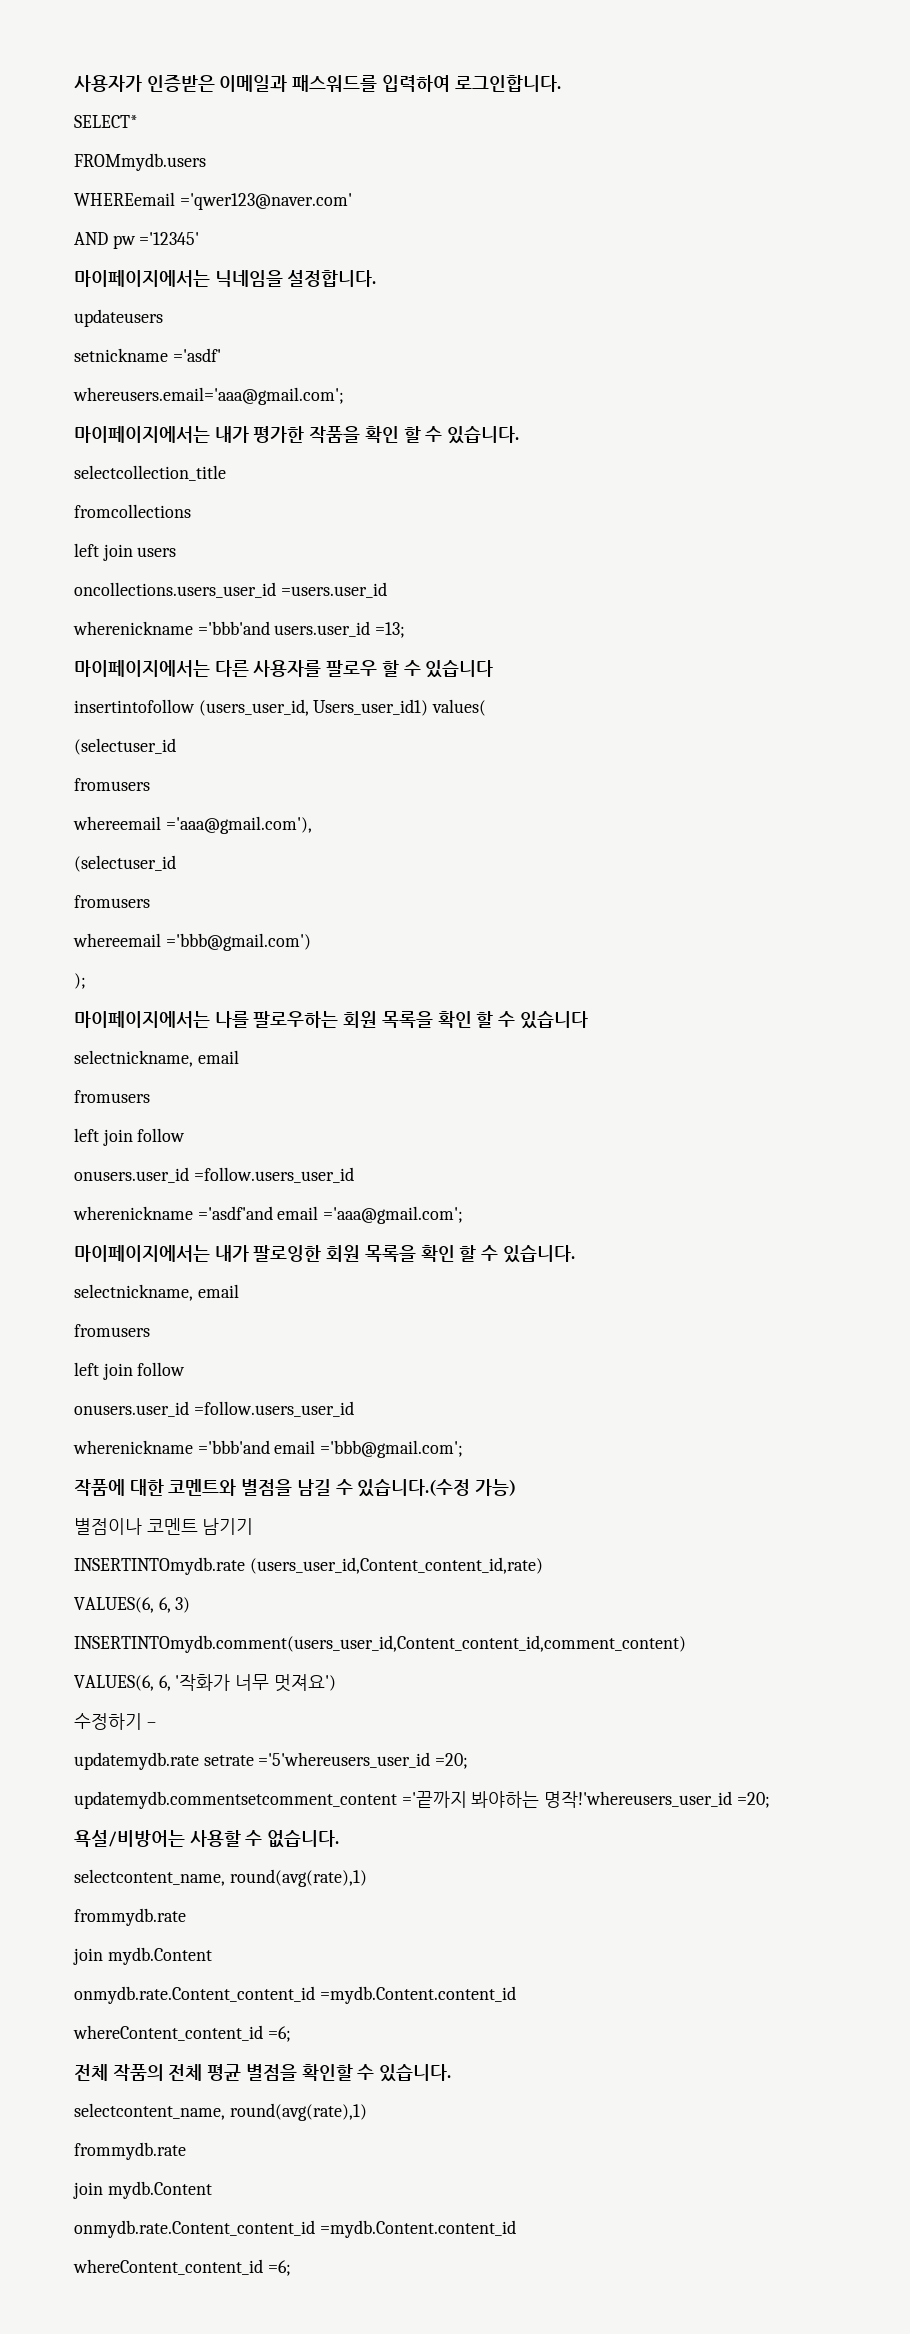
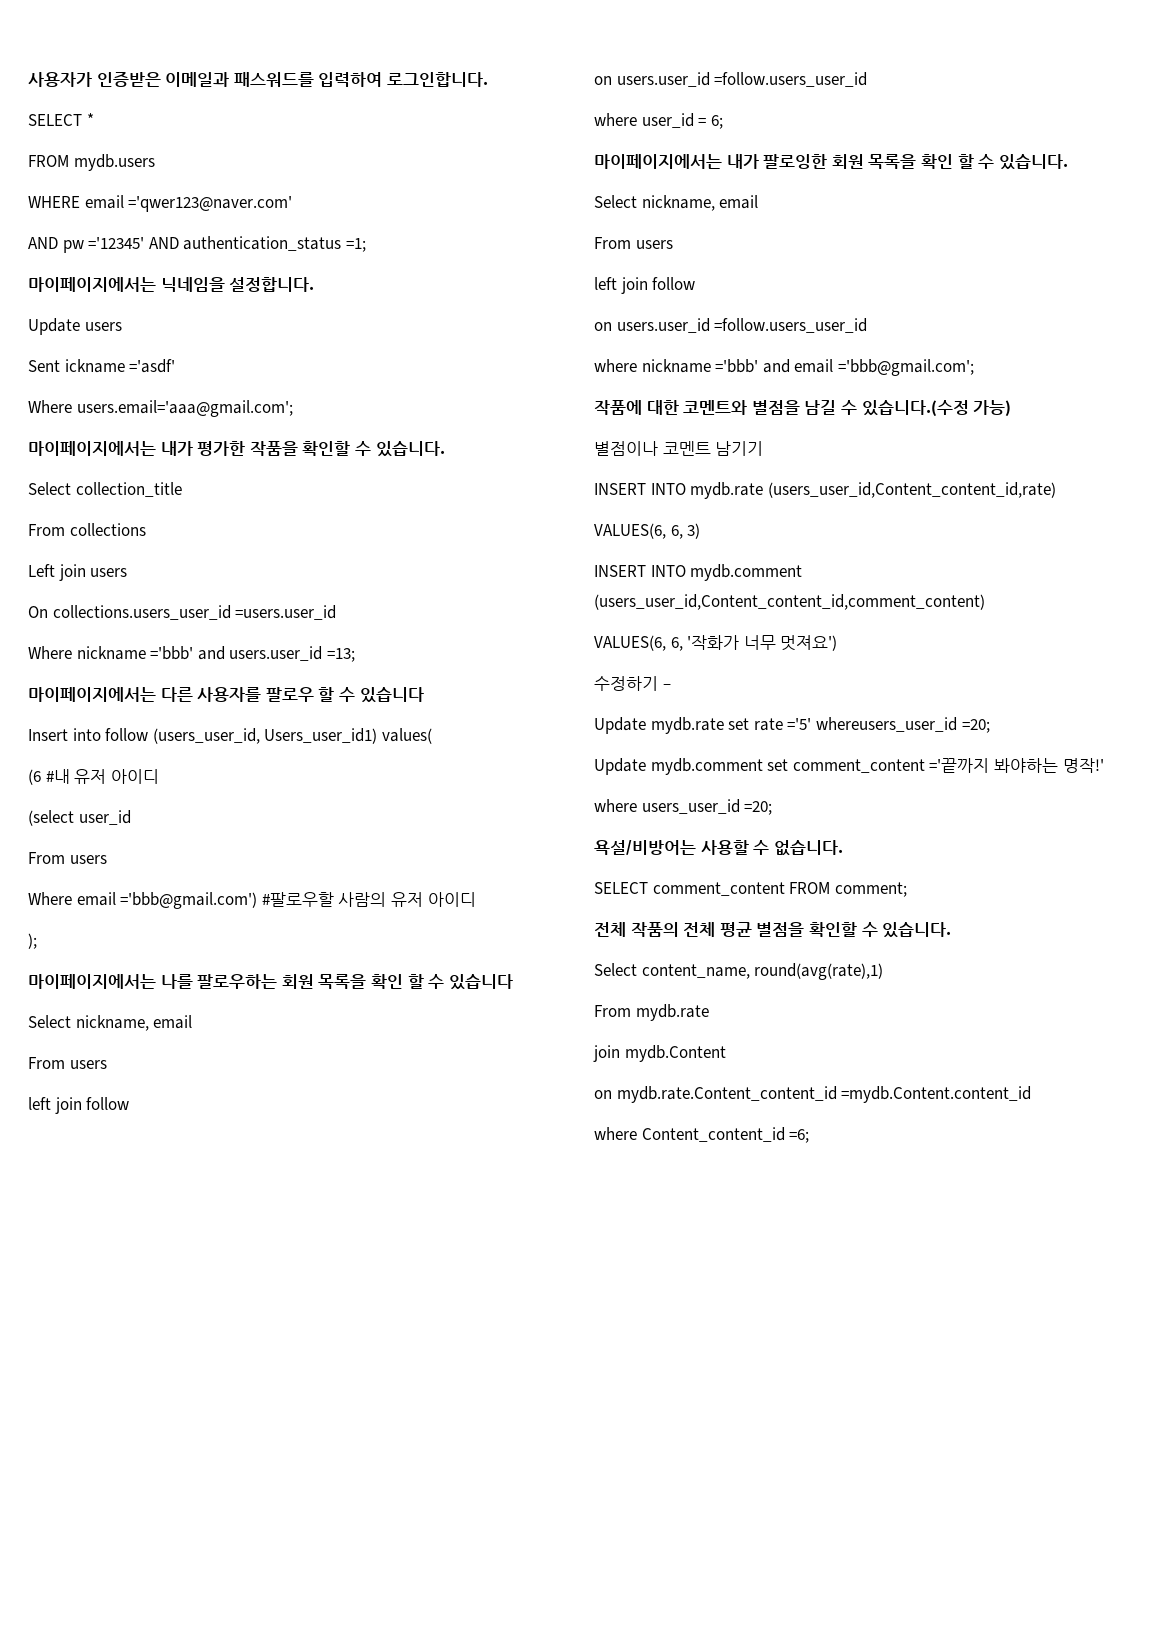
- SELECT*
- FROMmydb.users
- WHEREemail ='qwer123@naver.com'
+ SELECT *
+ FROM mydb.users
+ WHERE email ='qwer123@naver.com'
- AND pw ='12345'
+ AND pw ='12345' AND authentication_status =1;
- updateusers
- setnickname ='asdf'
+ Update users
+ Sent ickname ='asdf'
- whereusers.email='aaa@gmail.com';
+ Where users.email='aaa@gmail.com';
- 마이페이지에서는 내가 평가한 작품을 확인 할 수 있습니다.
- selectcollection_title
- fromcollections
- left join users
+ 마이페이지에서는 내가 평가한 작품을 확인할 수 있습니다.
+ Select collection_title
+ From collections
+ Left join users
- oncollections.users_user_id =users.user_id
+ On collections.users_user_id =users.user_id
- wherenickname ='bbb'and users.user_id =13;
+ Where nickname ='bbb' and users.user_id =13;
- insertintofollow (users_user_id, Users_user_id1) values(
- (selectuser_id
- fromusers
- whereemail ='aaa@gmail.com'),
- (selectuser_id
- fromusers
- whereemail ='bbb@gmail.com')
+ Insert into follow (users_user_id, Users_user_id1) values(
+ (6 #내 유저 아이디
+ (select user_id
+ From users
+ Where email ='bbb@gmail.com') #팔로우할 사람의 유저 아이디
  마이페이지에서는 나를 팔로우하는 회원 목록을 확인 할 수 있습니다
- selectnickname, email
- fromusers
+ Select nickname, email
+ From users
  left join follow
- onusers.user_id =follow.users_user_id
- wherenickname ='asdf'and email ='aaa@gmail.com';
+ on users.user_id =follow.users_user_id
+ where user_id = 6;
  마이페이지에서는 내가 팔로잉한 회원 목록을 확인 할 수 있습니다.
- selectnickname, email
- fromusers
+ Select nickname, email
+ From users
  left join follow
- onusers.user_id =follow.users_user_id
- wherenickname ='bbb'and email ='bbb@gmail.com';
+ on users.user_id =follow.users_user_id
+ where nickname ='bbb' and email ='bbb@gmail.com';
- INSERTINTOmydb.rate (users_user_id,Content_content_id,rate)
+ INSERT INTO mydb.rate (users_user_id,Content_content_id,rate)
- INSERTINTOmydb.comment(users_user_id,Content_content_id,comment_content)
+ INSERT INTO mydb.comment (users_user_id,Content_content_id,comment_content)
- updatemydb.rate setrate ='5'whereusers_user_id =20;
- updatemydb.commentsetcomment_content ='끝까지 봐야하는 명작!'whereusers_user_id =20;
+ Update mydb.rate set rate ='5' whereusers_user_id =20;
+ Update mydb.comment set comment_content ='끝까지 봐야하는 명작!'
+ where users_user_id =20;
  욕설/비방어는 사용할 수 없습니다.
- selectcontent_name, round(avg(rate),1)
- frommydb.rate
- join mydb.Content
- onmydb.rate.Content_content_id =mydb.Content.content_id
- whereContent_content_id =6;
+ SELECT comment_content FROM comment;
  전체 작품의 전체 평균 별점을 확인할 수 있습니다.
- selectcontent_name, round(avg(rate),1)
- frommydb.rate
+ Select content_name, round(avg(rate),1)
+ From mydb.rate
  join mydb.Content
- onmydb.rate.Content_content_id =mydb.Content.content_id
- whereContent_content_id =6;
+ on mydb.rate.Content_content_id =mydb.Content.content_id
+ where Content_content_id =6;

